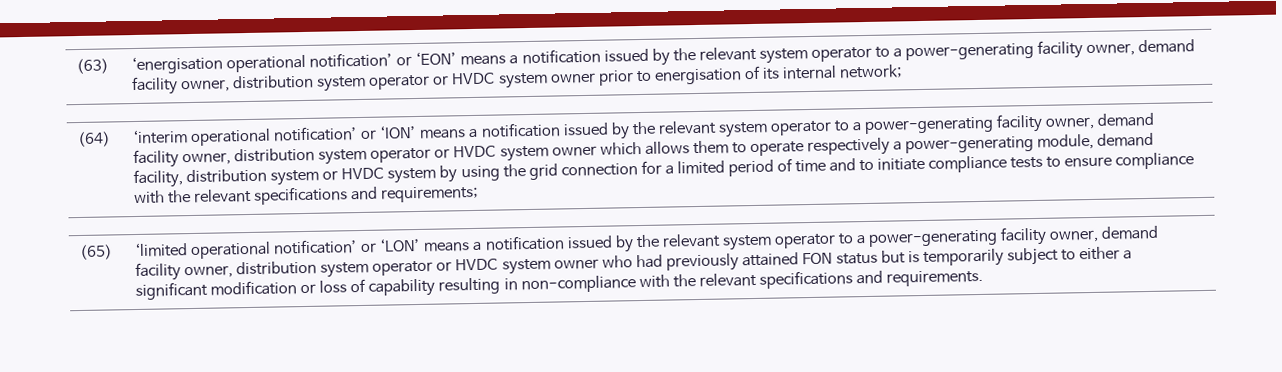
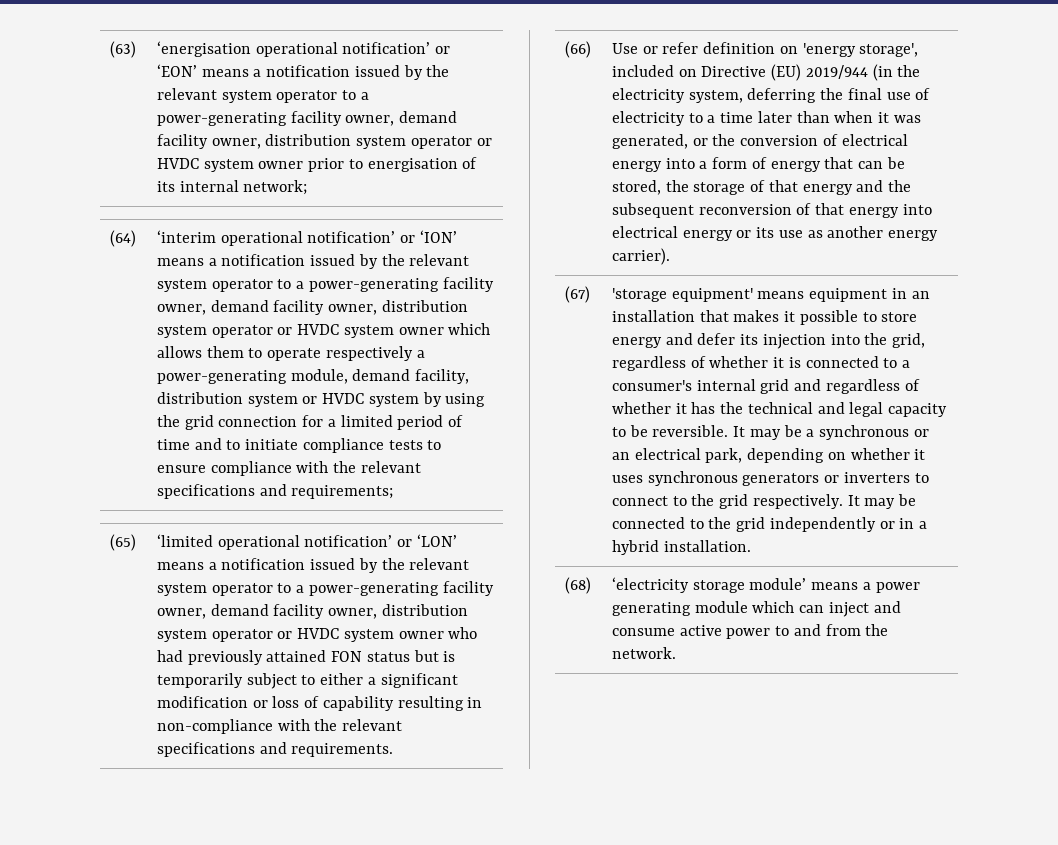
+ (66) | Use or refer definition on 'energy storage', included on Directive (EU) 2019/944 (in the electricity system, deferring the final use of electricity to a time later than when it was generated, or the conversion of electrical energy into a form of energy that can be stored, the storage of that energy and the subsequent reconversion of that energy into electrical energy or its use as another energy carrier).
+ (67) | 'storage equipment' means equipment in an installation that makes it possible to store energy and defer its injection into the grid, regardless of whether it is connected to a consumer's internal grid and regardless of whether it has the technical and legal capacity to be reversible. It may be a synchronous or an electrical park, depending on whether it uses synchronous generators or inverters to connect to the grid respectively. It may be connected to the grid independently or in a hybrid installation.
+ (68) | ‘electricity storage module’ means a power generating module which can inject and consume active power to and from the network.

